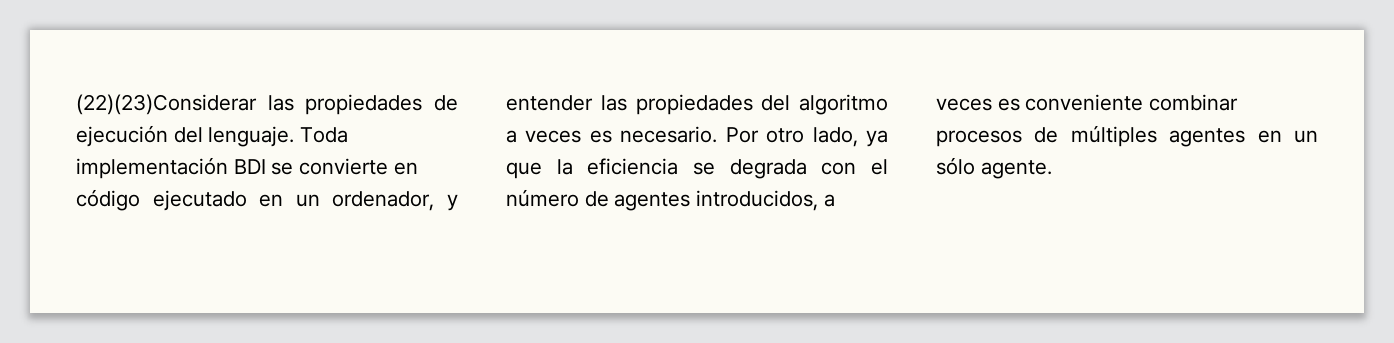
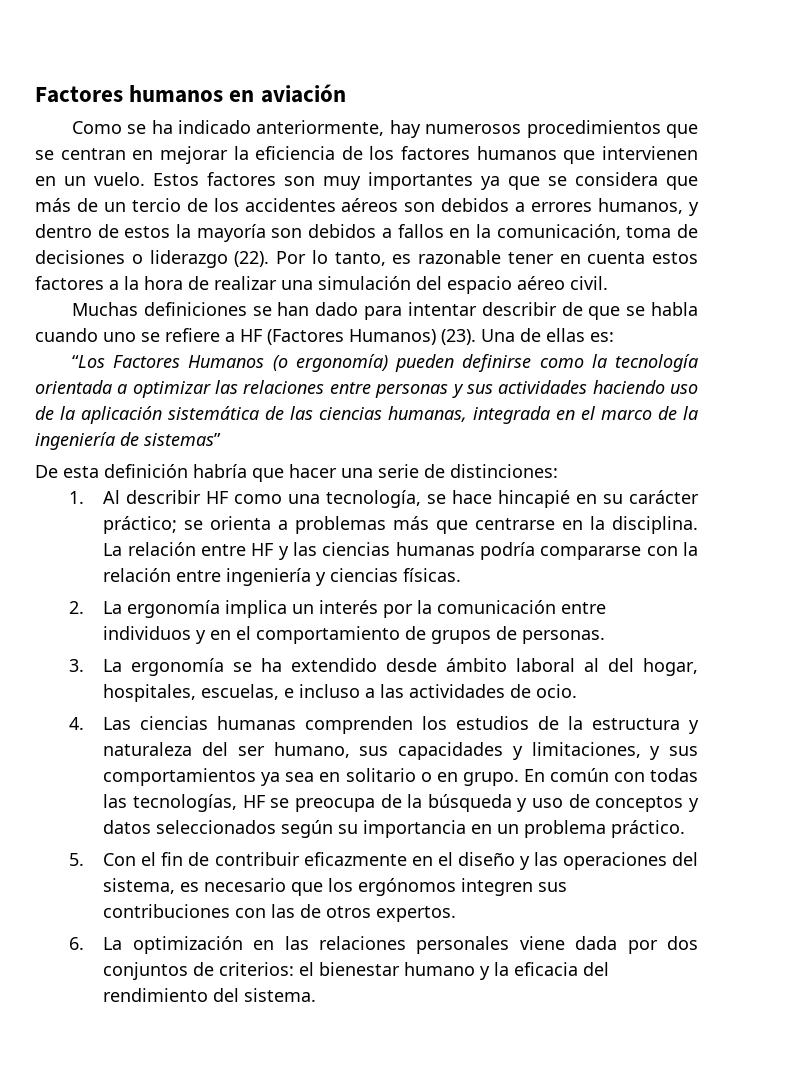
- (22)(23)Considerar las propiedades de ejecución del lenguaje. Toda implementación BDI se convierte en código ejecutado en un ordenador, y entender las propiedades del algoritmo a veces es necesario. Por otro lado, ya que la eficiencia se degrada con el número de agentes introducidos, a veces es conveniente combinar procesos de múltiples agentes en un sólo agente.
+ Factores humanos en aviación
+ Como se ha indicado anteriormente, hay numerosos procedimientos que se centran en mejorar la eficiencia de los factores humanos que intervienen en un vuelo. Estos factores son muy importantes ya que se considera que más de un tercio de los accidentes aéreos son debidos a errores humanos, y dentro de estos la mayoría son debidos a fallos en la comunicación, toma de decisiones o liderazgo (22). Por lo tanto, es razonable tener en cuenta estos factores a la hora de realizar una simulación del espacio aéreo civil.
+ Muchas definiciones se han dado para intentar describir de que se habla cuando uno se refiere a HF (Factores Humanos) (23). Una de ellas es:
+ “Los Factores Humanos (o ergonomía) pueden definirse como la tecnología orientada a optimizar las relaciones entre personas y sus actividades haciendo uso de la aplicación sistemática de las ciencias humanas, integrada en el marco de la ingeniería de sistemas”
+ De esta definición habría que hacer una serie de distinciones:
+ 1. Al describir HF como una tecnología, se hace hincapié en su carácter práctico; se orienta a problemas más que centrarse en la disciplina. La relación entre HF y las ciencias humanas podría compararse con la relación entre ingeniería y ciencias físicas.
+ 2. La ergonomía implica un interés por la comunicación entre individuos y en el comportamiento de grupos de personas.
+ 3. La ergonomía se ha extendido desde ámbito laboral al del hogar, hospitales, escuelas, e incluso a las actividades de ocio.
+ 4. Las ciencias humanas comprenden los estudios de la estructura y naturaleza del ser humano, sus capacidades y limitaciones, y sus comportamientos ya sea en solitario o en grupo. En común con todas las tecnologías, HF se preocupa de la búsqueda y uso de conceptos y datos seleccionados según su importancia en un problema práctico.
+ 5. Con el fin de contribuir eficazmente en el diseño y las operaciones del sistema, es necesario que los ergónomos integren sus contribuciones con las de otros expertos.
+ 6. La optimización en las relaciones personales viene dada por dos conjuntos de criterios: el bienestar humano y la eficacia del rendimiento del sistema.

